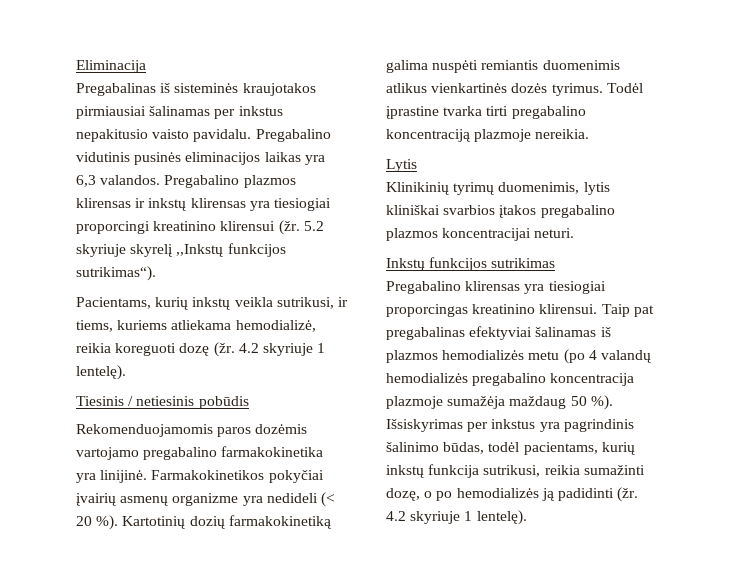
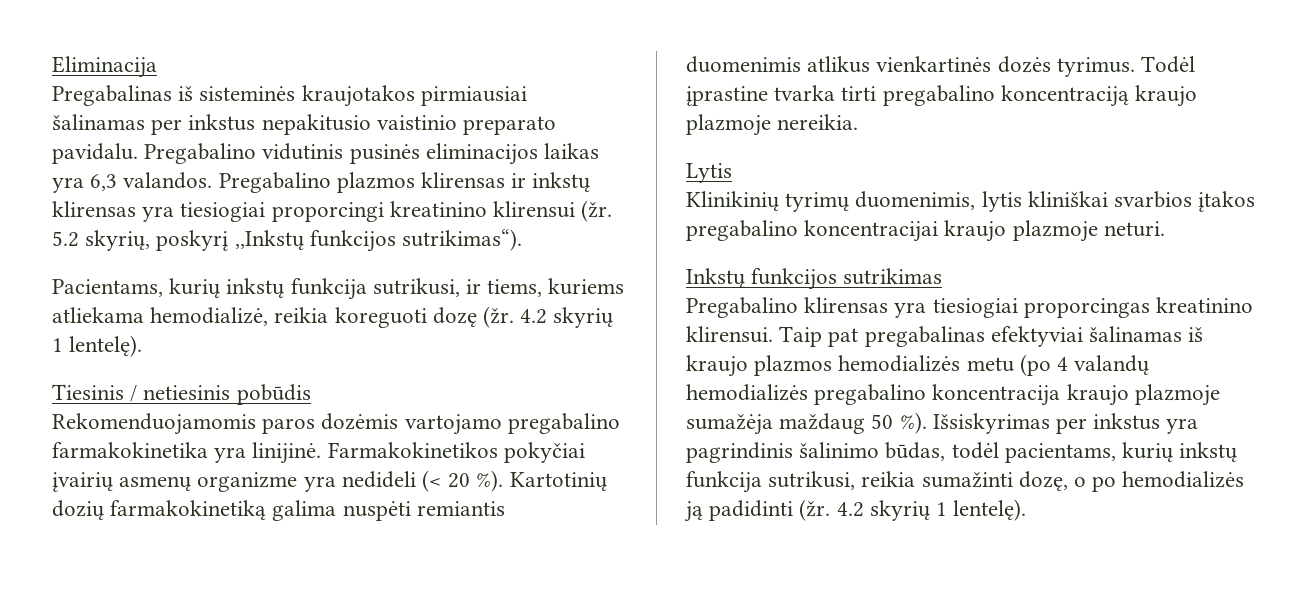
- Pregabalinas iš sisteminės kraujotakos pirmiausiai šalinamas per inkstus nepakitusio vaisto pavidalu.
+ Pregabalinas iš sisteminės kraujotakos pirmiausiai šalinamas per inkstus nepakitusio vaistinio preparato pavidalu.
- 5.2 skyriuje skyrelį ,,Inkstų funkcijos sutrikimas“).
+ 5.2 skyrių, poskyrį ,,Inkstų funkcijos sutrikimas“).
- Pacientams, kurių inkstų veikla sutrikusi, ir tiems, kuriems atliekama hemodializė, reikia koreguoti dozę (žr. 4.2 skyriuje 1 lentelę).
+ Pacientams, kurių inkstų funkcija sutrikusi, ir tiems, kuriems atliekama hemodializė, reikia koreguoti dozę (žr. 4.2 skyrių 1 lentelę).
- Todėl įprastine tvarka tirti pregabalino koncentraciją plazmoje nereikia.
+ Todėl įprastine tvarka tirti pregabalino koncentraciją kraujo plazmoje nereikia.
- Klinikinių tyrimų duomenimis, lytis kliniškai svarbios įtakos pregabalino plazmos koncentracijai neturi.
+ Klinikinių tyrimų duomenimis, lytis kliniškai svarbios įtakos pregabalino koncentracijai kraujo plazmoje neturi.
- Taip pat pregabalinas efektyviai šalinamas iš plazmos hemodializės metu (po 4 valandų hemodializės pregabalino koncentracija plazmoje sumažėja maždaug 50 %).
+ Taip pat pregabalinas efektyviai šalinamas iš kraujo plazmos hemodializės metu (po 4 valandų hemodializės pregabalino koncentracija kraujo plazmoje sumažėja maždaug 50 %).
- Išsiskyrimas per inkstus yra pagrindinis šalinimo būdas, todėl pacientams, kurių inkstų funkcija sutrikusi, reikia sumažinti dozę, o po hemodializės ją padidinti (žr. 4.2 skyriuje 1 lentelę).
+ Išsiskyrimas per inkstus yra pagrindinis šalinimo būdas, todėl pacientams, kurių inkstų funkcija sutrikusi, reikia sumažinti dozę, o po hemodializės ją padidinti (žr. 4.2 skyrių 1 lentelę).

